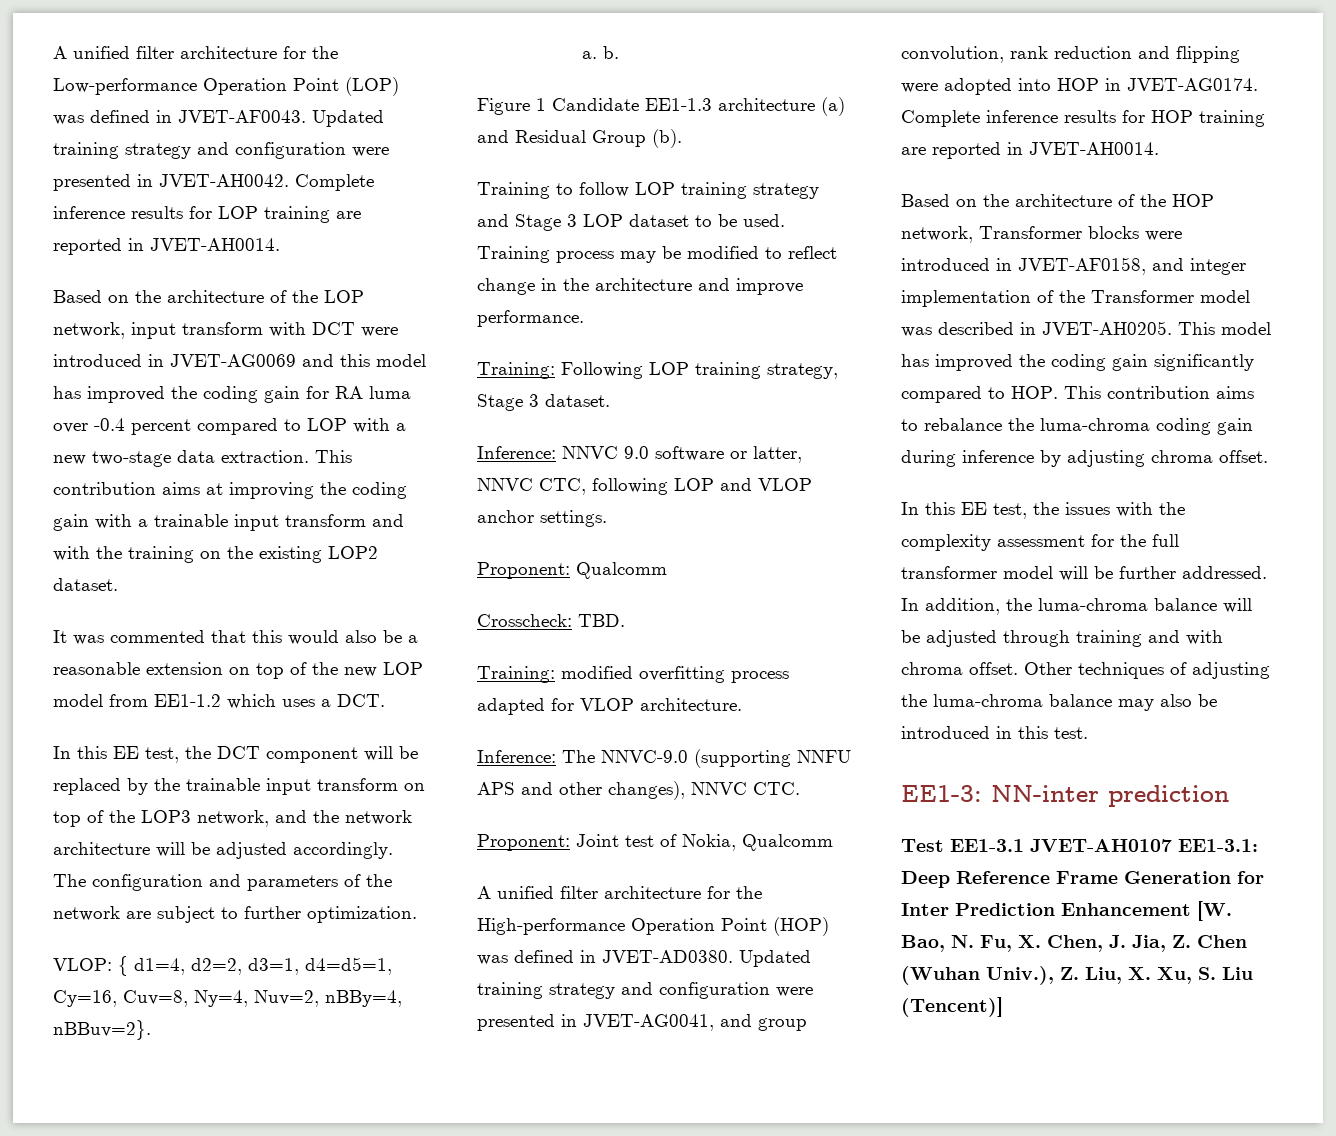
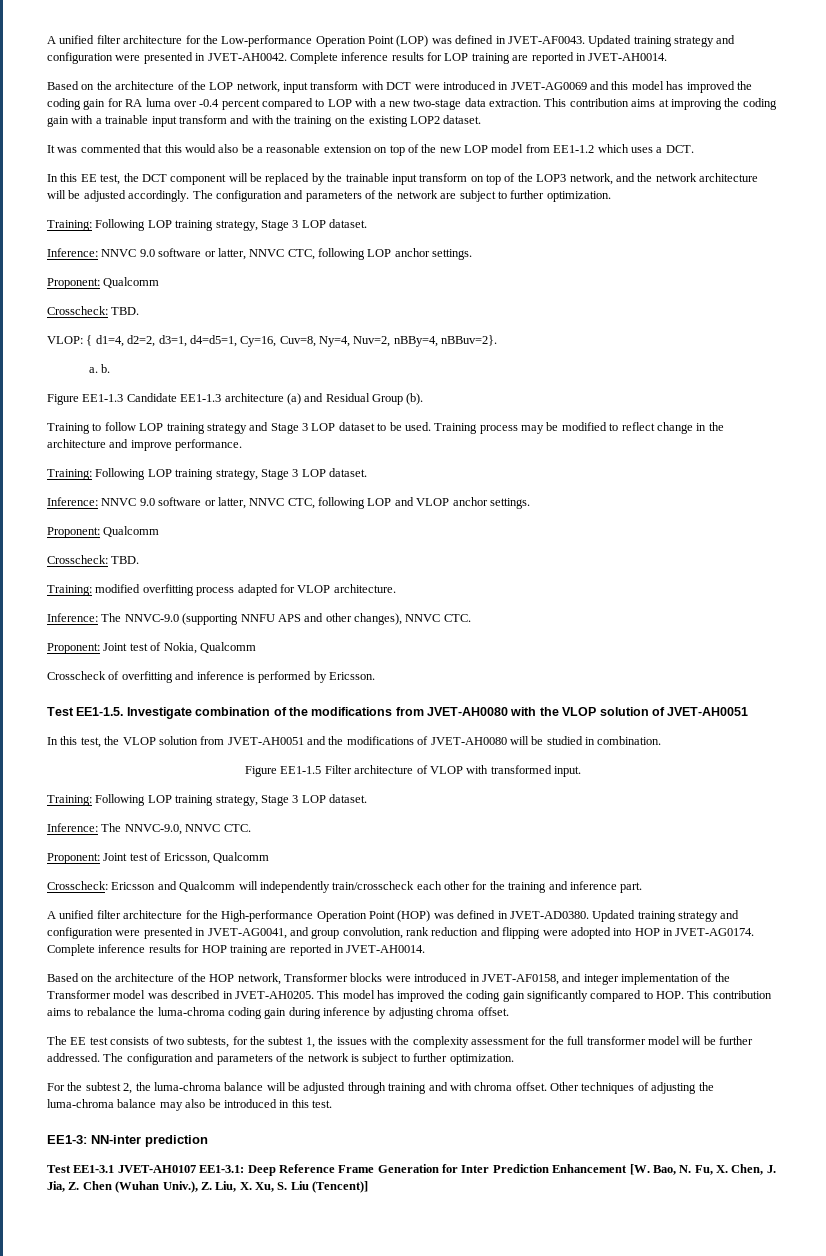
  The configuration and parameters of the network are subject to further optimization.
+ Training: Following LOP training strategy, Stage 3 LOP dataset.
+ Inference: NNVC 9.0 software or latter, NNVC CTC, following LOP anchor settings.
+ Proponent: Qualcomm
+ Crosscheck: TBD.
- Figure 1 Candidate EE1-1.3 architecture (a) and Residual Group (b).
+ Figure EE1-1.3 Candidate EE1-1.3 architecture (a) and Residual Group (b).
  Training process may be modified to reflect change in the architecture and improve performance.
- Training: Following LOP training strategy, Stage 3 dataset.
+ Training: Following LOP training strategy, Stage 3 LOP dataset.
+ Crosscheck of overfitting and inference is performed by Ericsson.
+ Test EE1-1.5. Investigate combination of the modifications from JVET-AH0080 with the VLOP solution of JVET-AH0051
+ In this test, the VLOP solution from JVET-AH0051 and the modifications of JVET-AH0080 will be studied in combination.
+ Figure EE1-1.5 Filter architecture of VLOP with transformed input.
+ Training: Following LOP training strategy, Stage 3 LOP dataset.
+ Inference: The NNVC-9.0, NNVC CTC.
+ Proponent: Joint test of Ericsson, Qualcomm
+ Crosscheck: Ericsson and Qualcomm will independently train/crosscheck each other for the training and inference part.
- In this EE test, the issues with the complexity assessment for the full transformer model will be further addressed.
+ The EE test consists of two subtests, for the subtest 1, the issues with the complexity assessment for the full transformer model will be further addressed.
- In addition, the luma-chroma balance will be adjusted through training and with chroma offset.
+ The configuration and parameters of the network is subject to further optimization.
+ For the subtest 2, the luma-chroma balance will be adjusted through training and with chroma offset.

